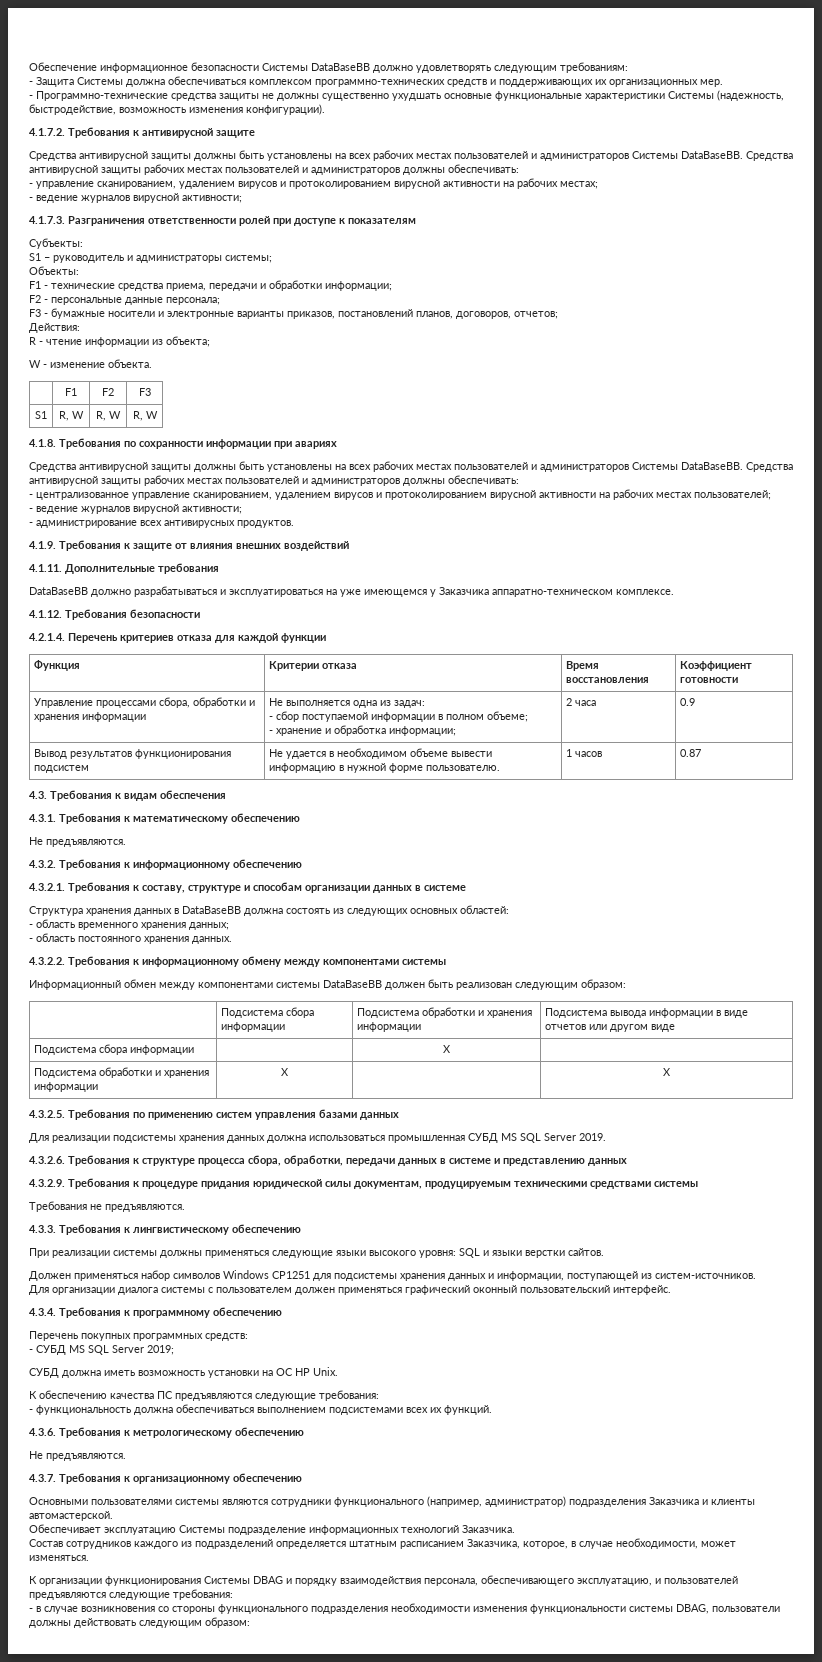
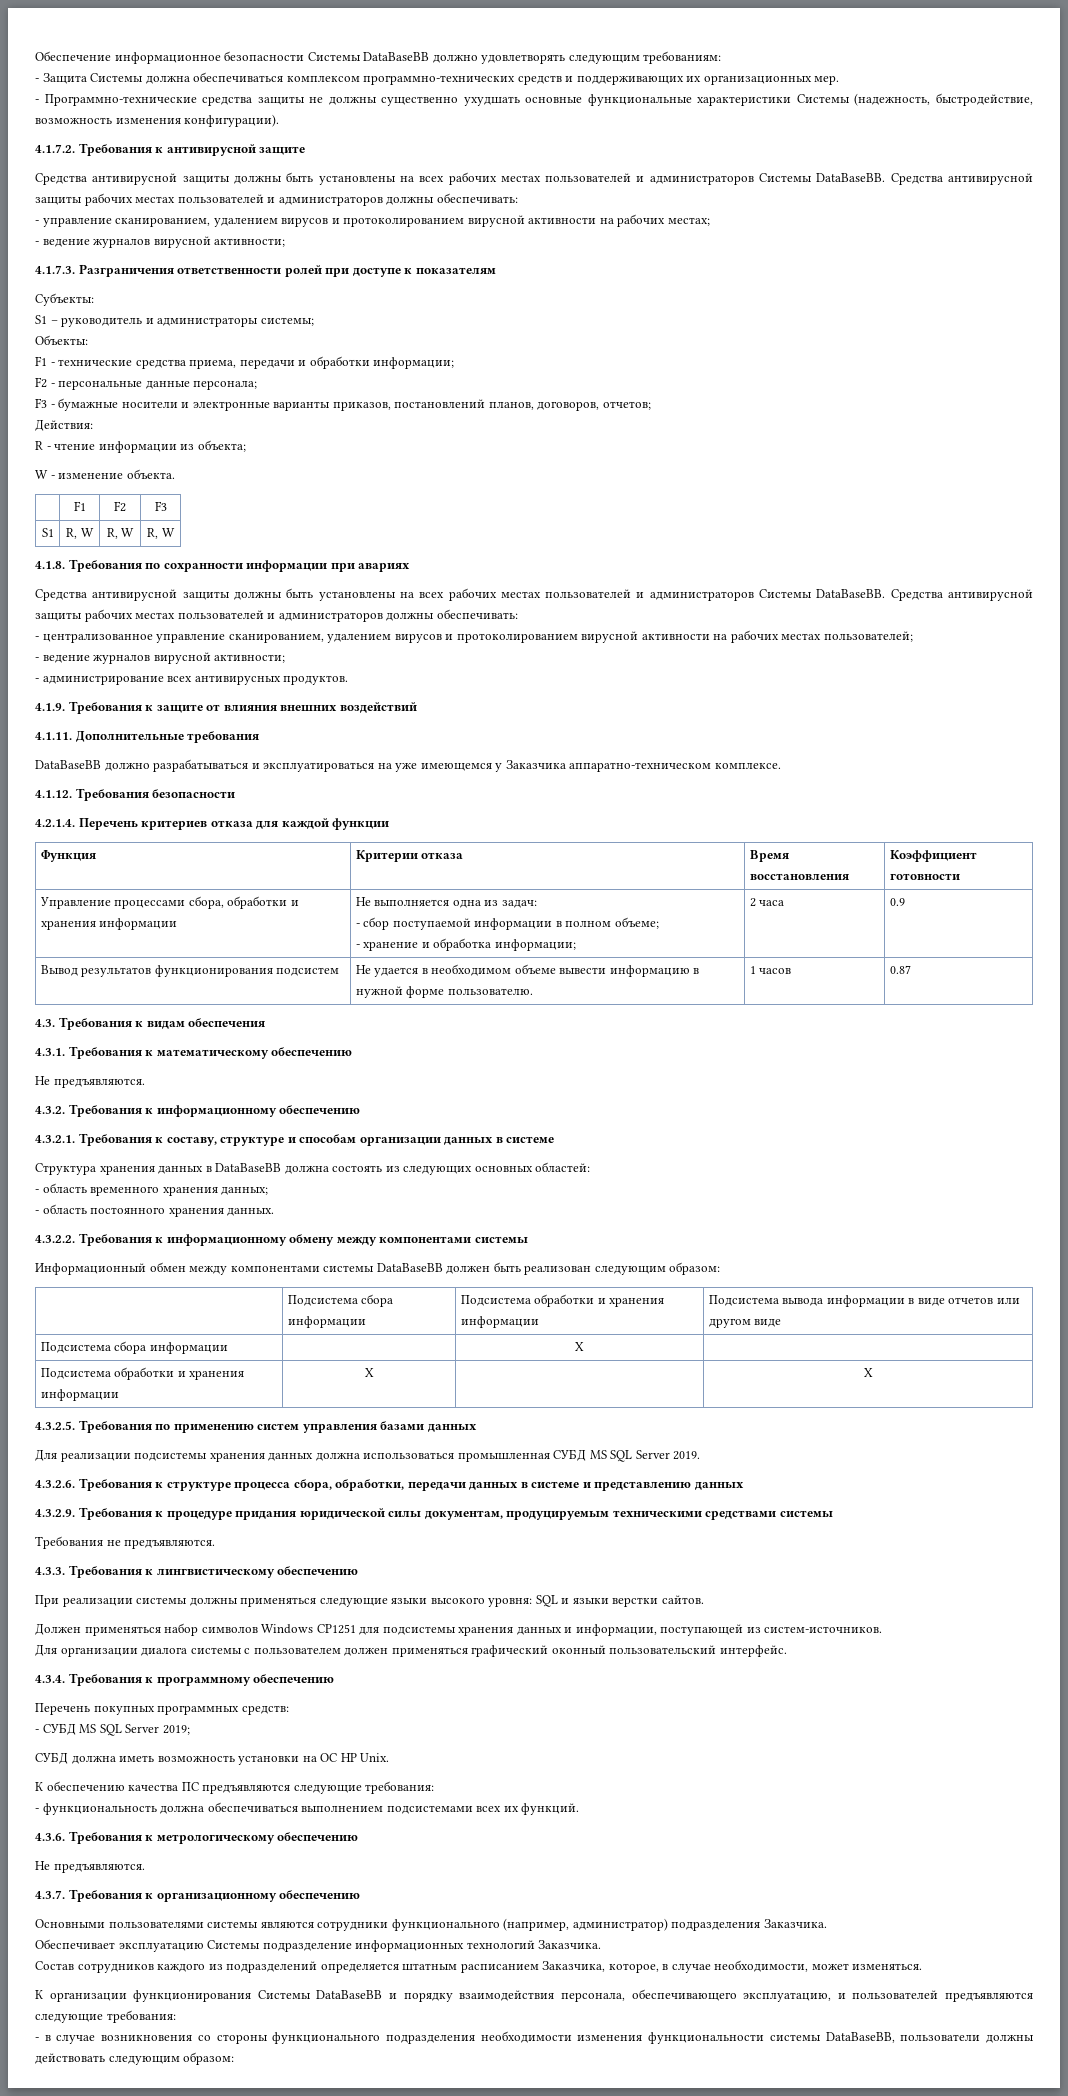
- Основными пользователями системы являются сотрудники функционального (например, администратор) подразделения Заказчика и клиенты автомастерской.
+ Основными пользователями системы являются сотрудники функционального (например, администратор) подразделения Заказчика.
- К организации функционирования Системы DBAG и порядку взаимодействия персонала, обеспечивающего эксплуатацию, и пользователей предъявляются следующие требования:
+ К организации функционирования Системы DataBaseBB и порядку взаимодействия персонала, обеспечивающего эксплуатацию, и пользователей предъявляются следующие требования:
- - в случае возникновения со стороны функционального подразделения необходимости изменения функциональности системы DBAG, пользователи должны действовать следующим образом:
+ - в случае возникновения со стороны функционального подразделения необходимости изменения функциональности системы DataBaseBB, пользователи должны действовать следующим образом:

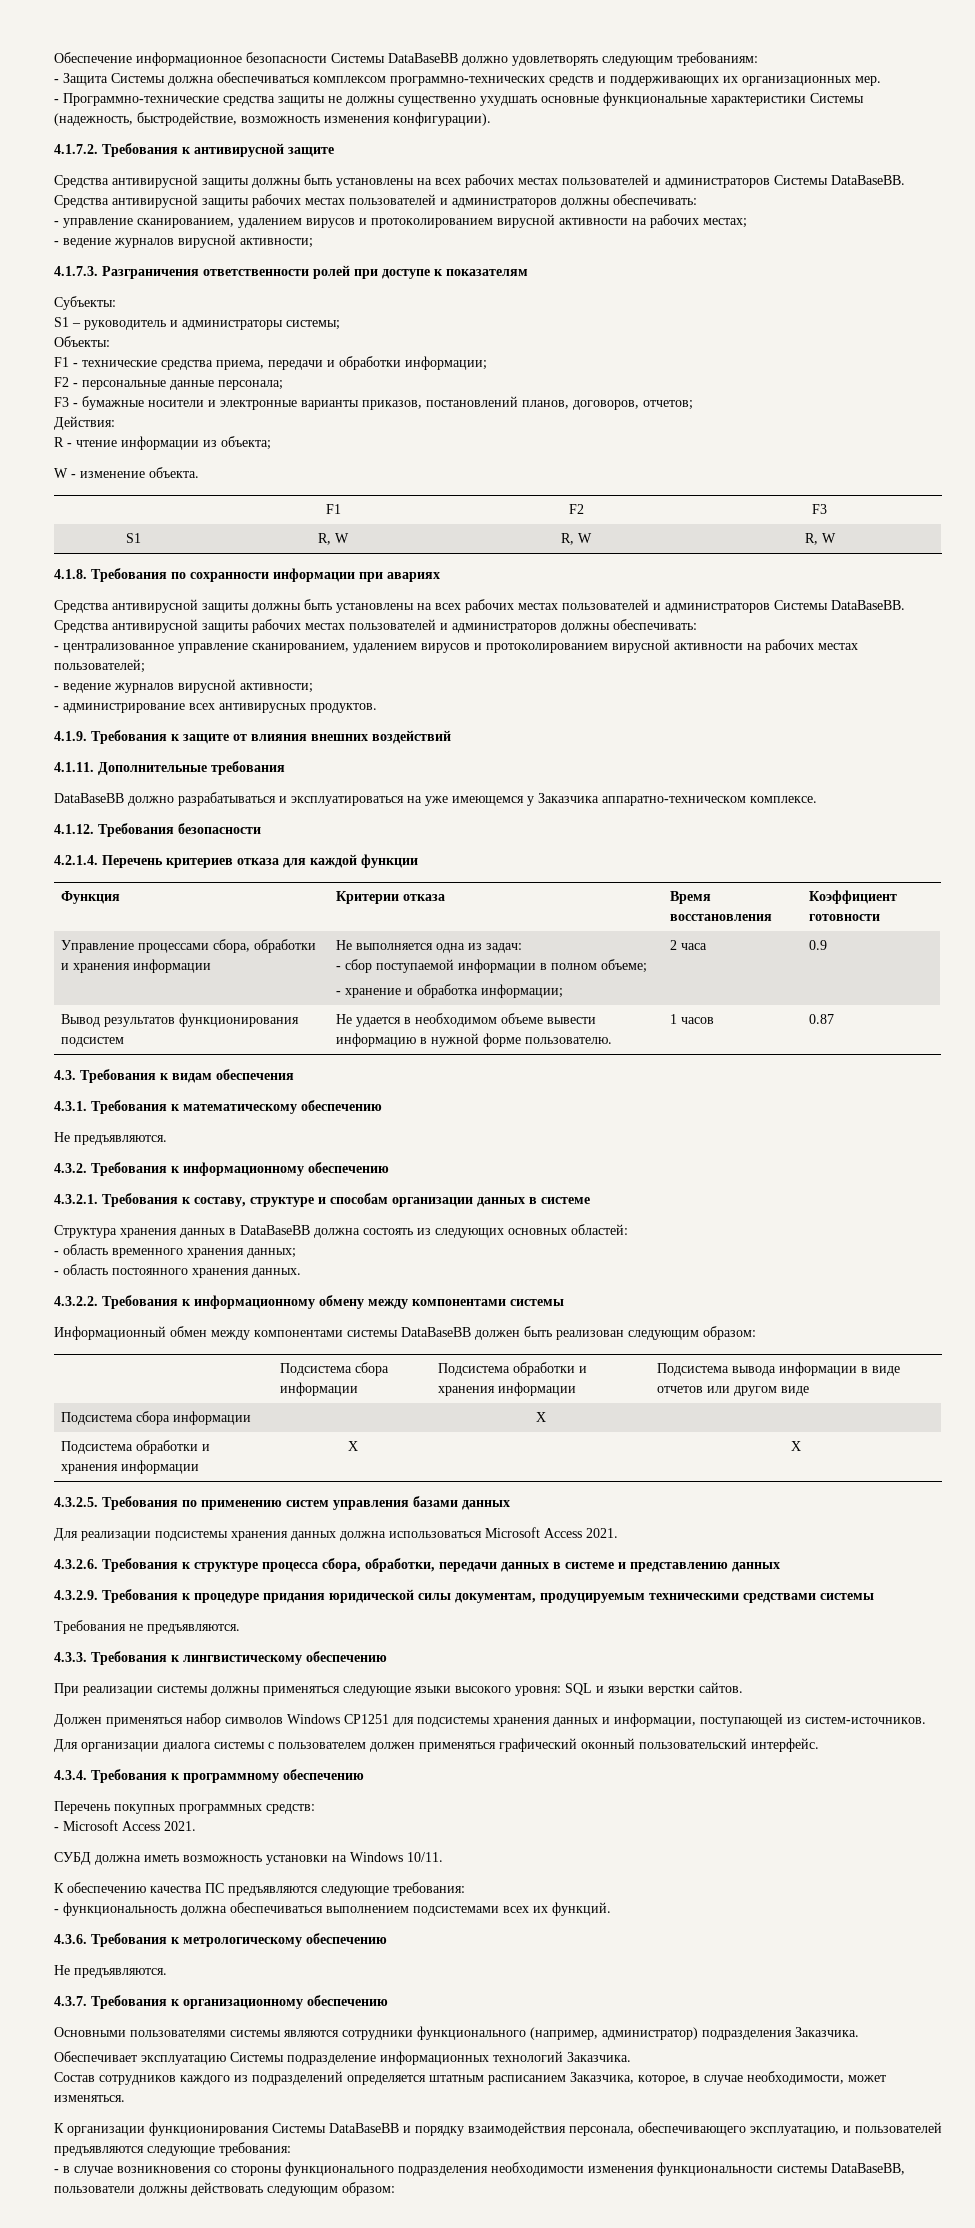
- Для реализации подсистемы хранения данных должна использоваться промышленная СУБД MS SQL Server 2019.
+ Для реализации подсистемы хранения данных должна использоваться Microsoft Access 2021.
- - СУБД MS SQL Server 2019;
+ - Microsoft Access 2021.
- СУБД должна иметь возможность установки на ОС HP Unix.
+ СУБД должна иметь возможность установки на Windows 10/11.

